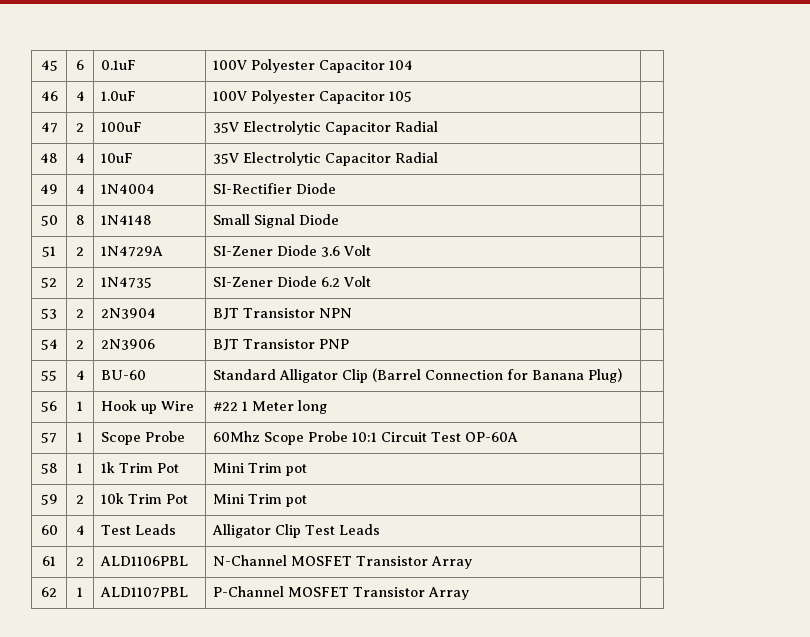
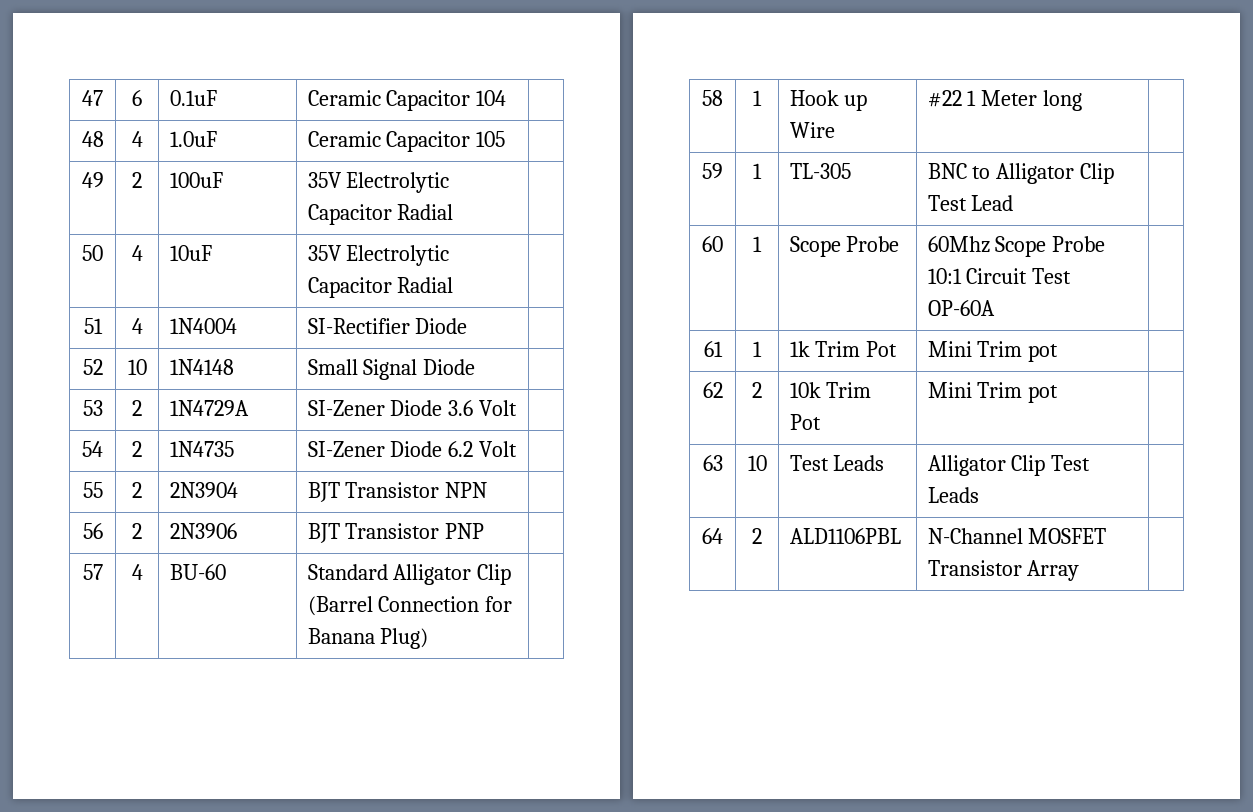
- 45 | 6 | 0.1uF | 100V Polyester Capacitor 104 |
+ 47 | 6 | 0.1uF | Ceramic Capacitor 104 |
- 46 | 4 | 1.0uF | 100V Polyester Capacitor 105 |
+ 48 | 4 | 1.0uF | Ceramic Capacitor 105 |
- 47 | 2 | 100uF | 35V Electrolytic Capacitor Radial |
+ 49 | 2 | 100uF | 35V Electrolytic Capacitor Radial |
- 48 | 4 | 10uF | 35V Electrolytic Capacitor Radial |
+ 50 | 4 | 10uF | 35V Electrolytic Capacitor Radial |
- 49 | 4 | 1N4004 | SI-Rectifier Diode |
+ 51 | 4 | 1N4004 | SI-Rectifier Diode |
- 50 | 8 | 1N4148 | Small Signal Diode |
+ 52 | 10 | 1N4148 | Small Signal Diode |
- 51 | 2 | 1N4729A | SI-Zener Diode 3.6 Volt |
+ 53 | 2 | 1N4729A | SI-Zener Diode 3.6 Volt |
- 52 | 2 | 1N4735 | SI-Zener Diode 6.2 Volt |
+ 54 | 2 | 1N4735 | SI-Zener Diode 6.2 Volt |
- 53 | 2 | 2N3904 | BJT Transistor NPN |
+ 55 | 2 | 2N3904 | BJT Transistor NPN |
- 54 | 2 | 2N3906 | BJT Transistor PNP |
+ 56 | 2 | 2N3906 | BJT Transistor PNP |
- 55 | 4 | BU-60 | Standard Alligator Clip (Barrel Connection for Banana Plug) |
+ 57 | 4 | BU-60 | Standard Alligator Clip (Barrel Connection for Banana Plug) |
- 56 | 1 | Hook up Wire | #22 1 Meter long |
+ 58 | 1 | Hook up Wire | #22 1 Meter long |
- 57 | 1 | Scope Probe | 60Mhz Scope Probe 10:1 Circuit Test OP-60A |
+ 59 | 1 | TL-305 | BNC to Alligator Clip Test Lead |
+ 60 | 1 | Scope Probe | 60Mhz Scope Probe 10:1 Circuit Test OP-60A |
- 58 | 1 | 1k Trim Pot | Mini Trim pot |
+ 61 | 1 | 1k Trim Pot | Mini Trim pot |
- 59 | 2 | 10k Trim Pot | Mini Trim pot |
+ 62 | 2 | 10k Trim Pot | Mini Trim pot |
- 60 | 4 | Test Leads | Alligator Clip Test Leads |
+ 63 | 10 | Test Leads | Alligator Clip Test Leads |
- 61 | 2 | ALD1106PBL | N-Channel MOSFET Transistor Array |
+ 64 | 2 | ALD1106PBL | N-Channel MOSFET Transistor Array |
- 62 | 1 | ALD1107PBL | P-Channel MOSFET Transistor Array |

